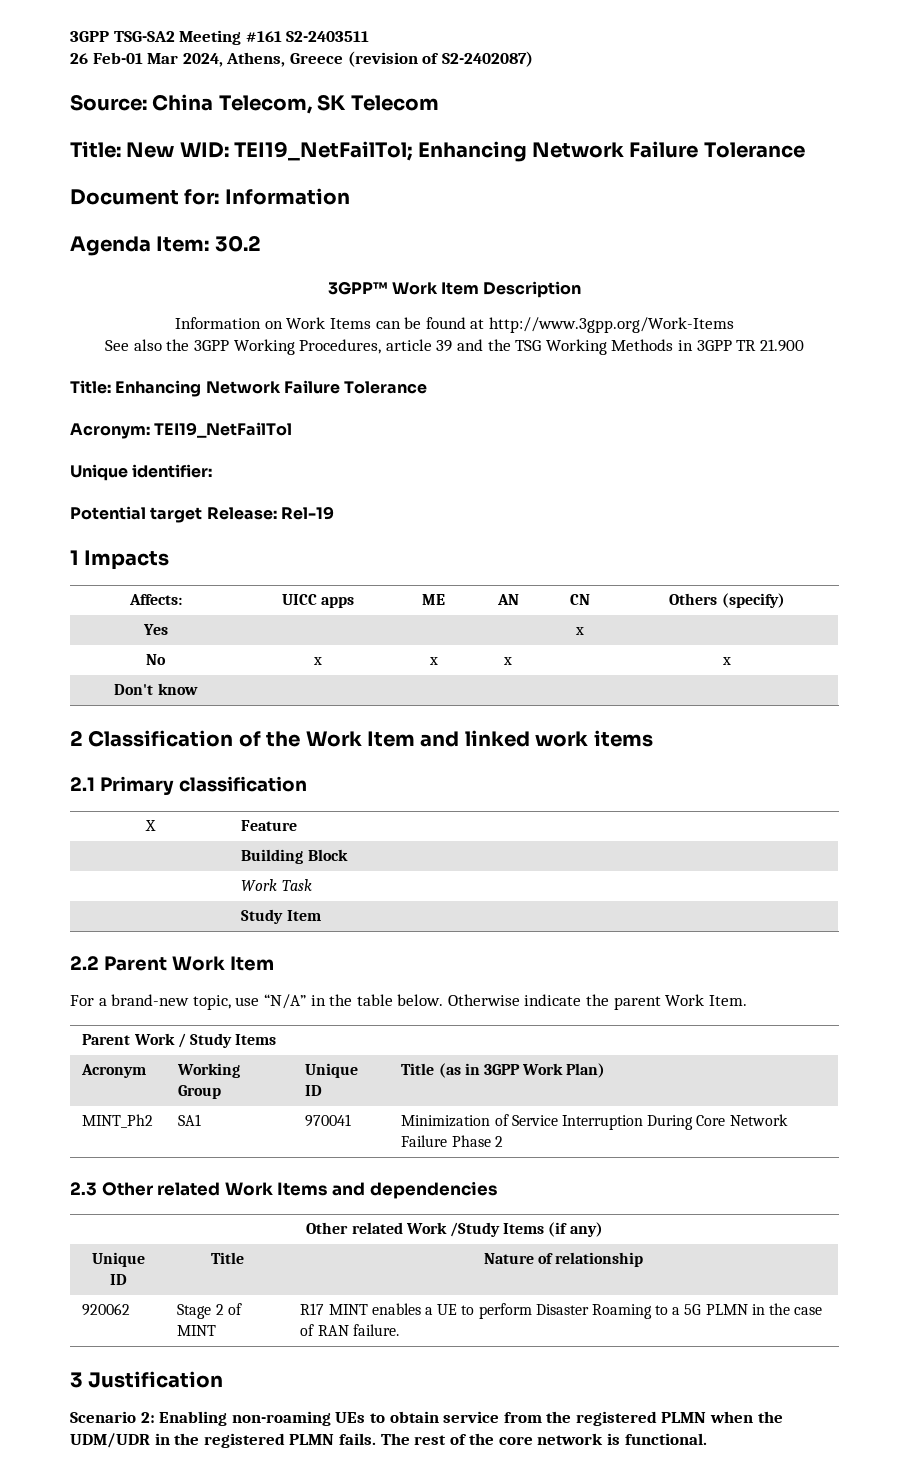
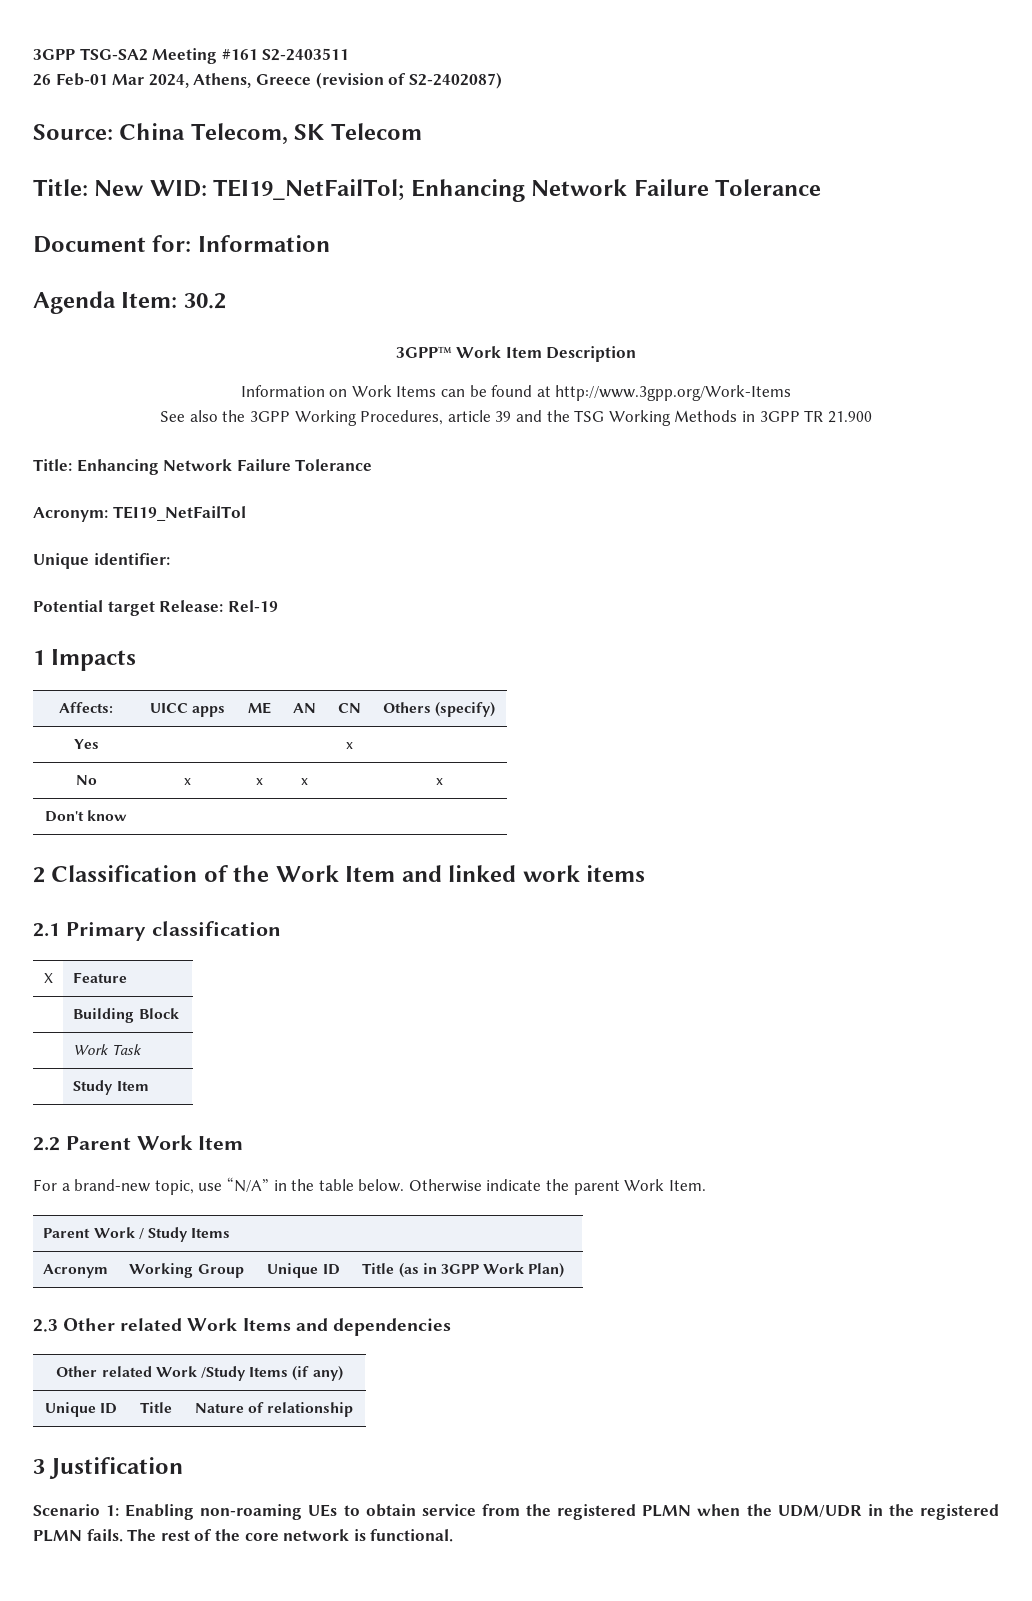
- MINT_Ph2 | SA1 | 970041 | Minimization of Service Interruption During Core Network Failure Phase 2
- 920062 | Stage 2 of MINT | R17 MINT enables a UE to perform Disaster Roaming to a 5G PLMN in the case of RAN failure.
- Scenario 2: Enabling non-roaming UEs to obtain service from the registered PLMN when the UDM/UDR in the registered PLMN fails.
+ Scenario 1: Enabling non-roaming UEs to obtain service from the registered PLMN when the UDM/UDR in the registered PLMN fails.

